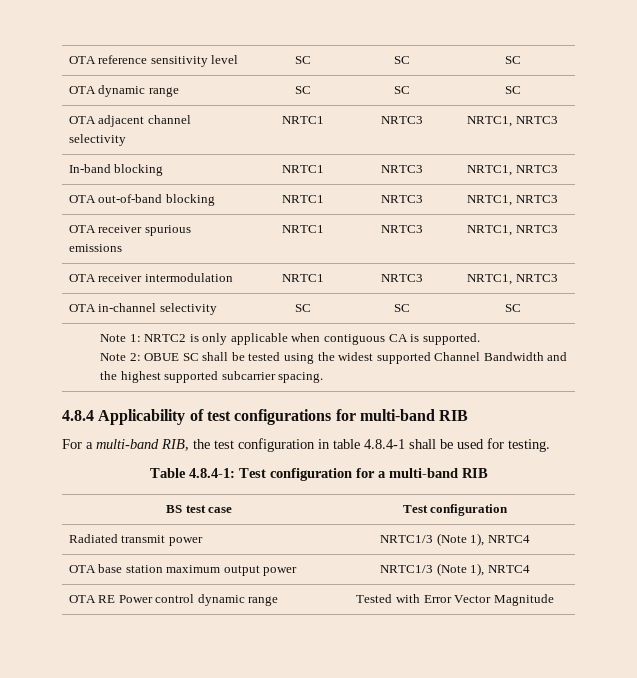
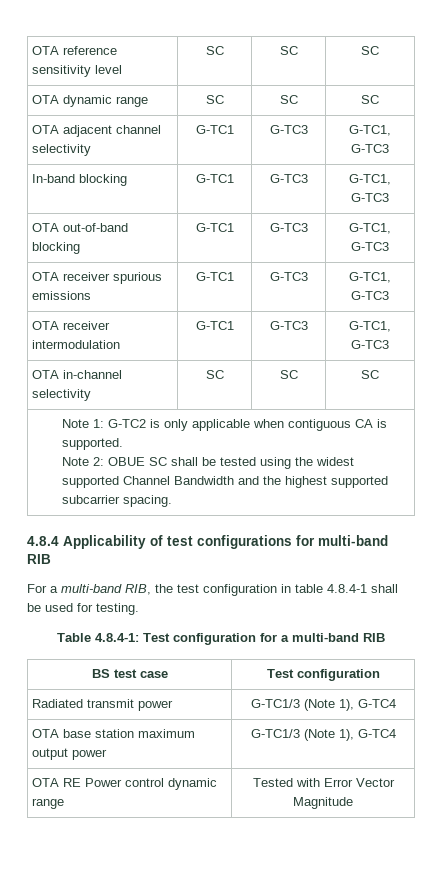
- OTA adjacent channel selectivity | NRTC1 | NRTC3 | NRTC1, NRTC3
- In-band blocking | NRTC1 | NRTC3 | NRTC1, NRTC3
+ OTA adjacent channel selectivity | G-TC1 | G-TC3 | G-TC1, G-TC3
+ In-band blocking | G-TC1 | G-TC3 | G-TC1, G-TC3
- OTA out-of-band blocking | NRTC1 | NRTC3 | NRTC1, NRTC3
+ OTA out-of-band blocking | G-TC1 | G-TC3 | G-TC1, G-TC3
- OTA receiver spurious emissions | NRTC1 | NRTC3 | NRTC1, NRTC3
+ OTA receiver spurious emissions | G-TC1 | G-TC3 | G-TC1, G-TC3
- OTA receiver intermodulation | NRTC1 | NRTC3 | NRTC1, NRTC3
+ OTA receiver intermodulation | G-TC1 | G-TC3 | G-TC1, G-TC3
- Note 1: NRTC2 is only applicable when contiguous CA is supported.
+ Note 1: G-TC2 is only applicable when contiguous CA is supported.
- Radiated transmit power | NRTC1/3 (Note 1), NRTC4
+ Radiated transmit power | G-TC1/3 (Note 1), G-TC4
- OTA base station maximum output power | NRTC1/3 (Note 1), NRTC4
+ OTA base station maximum output power | G-TC1/3 (Note 1), G-TC4

